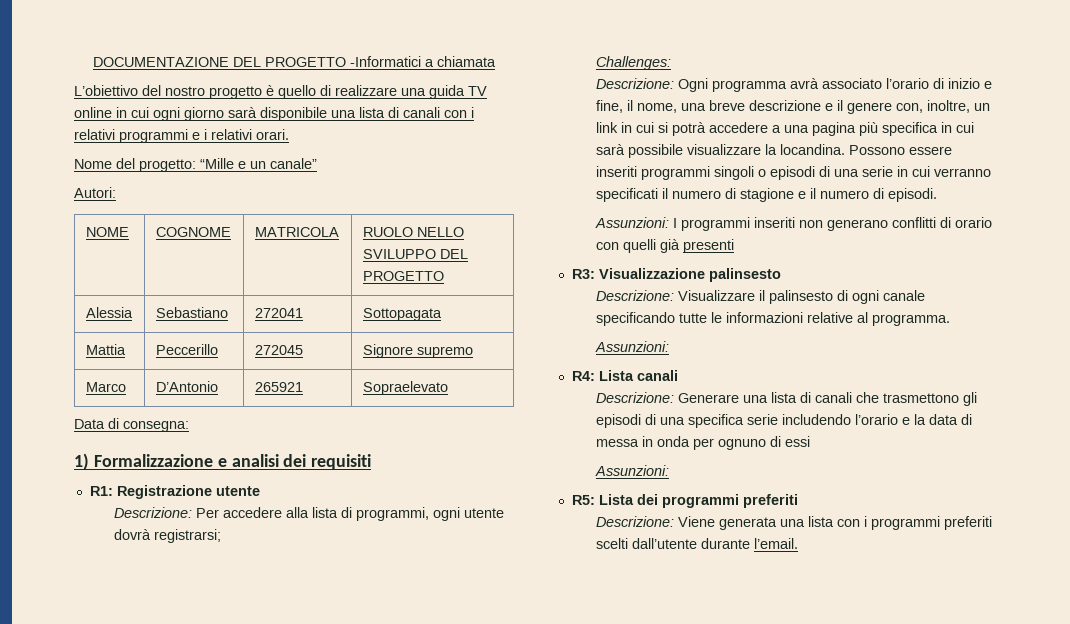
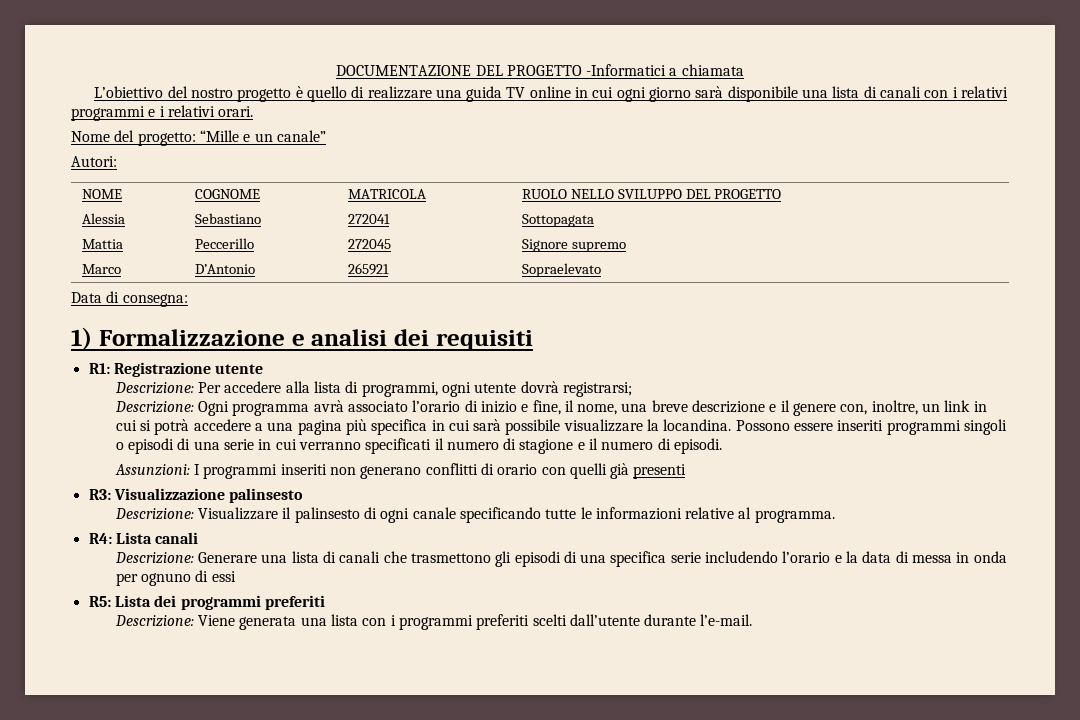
- Challenges:
  Descrizione: Visualizzare il palinsesto di ogni canale specificando tutte le informazioni relative al programma.
- Assunzioni:
  Descrizione: Generare una lista di canali che trasmettono gli episodi di una specifica serie includendo l’orario e la data di messa in onda per ognuno di essi
- Assunzioni:
- Descrizione: Viene generata una lista con i programmi preferiti scelti dall’utente durante l’email.
+ Descrizione: Viene generata una lista con i programmi preferiti scelti dall’utente durante l’e-mail.

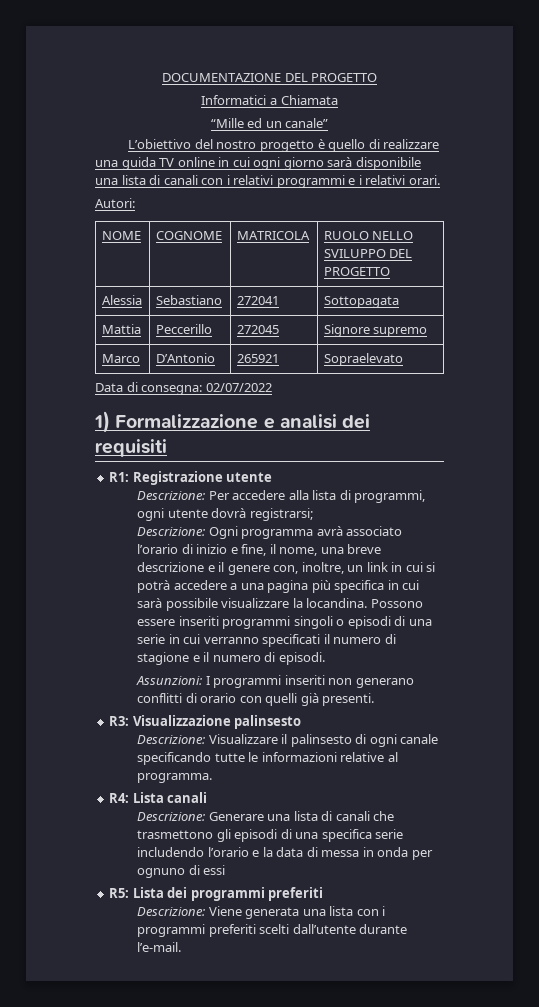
- DOCUMENTAZIONE DEL PROGETTO -Informatici a chiamata
+ DOCUMENTAZIONE DEL PROGETTO
+ Informatici a Chiamata
+ “Mille ed un canale”
- Nome del progetto: “Mille e un canale”
- Data di consegna:
+ Data di consegna: 02/07/2022
- Assunzioni: I programmi inseriti non generano conflitti di orario con quelli già presenti
+ Assunzioni: I programmi inseriti non generano conflitti di orario con quelli già presenti.

